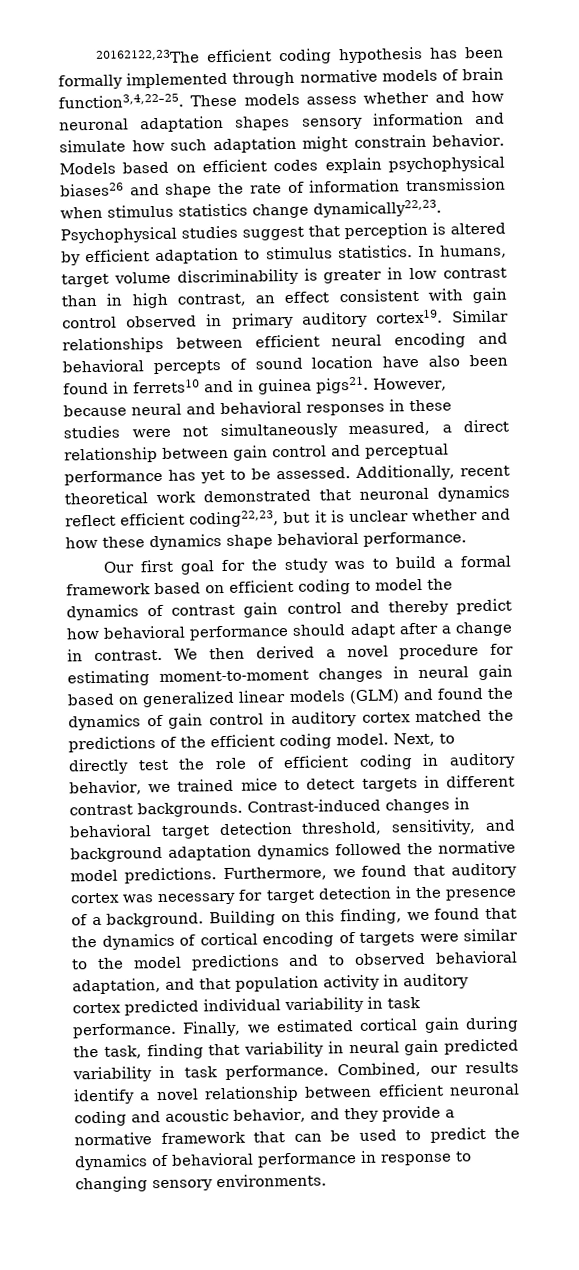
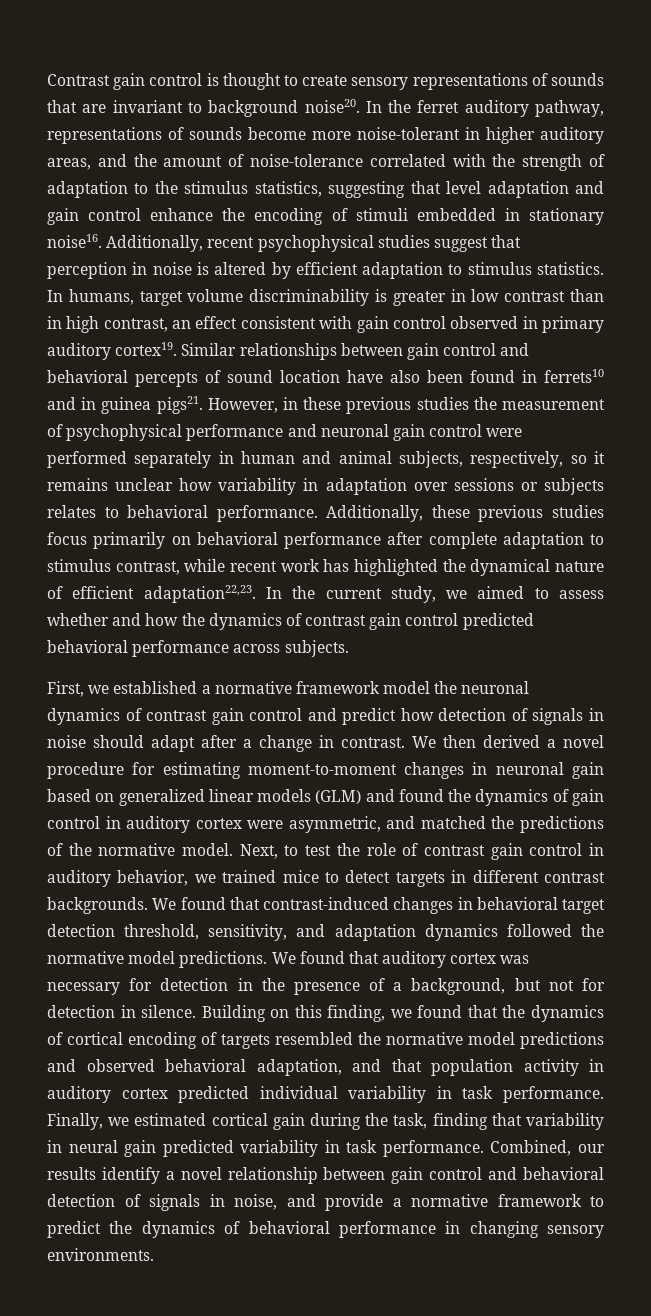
- 20162122,23The efficient coding hypothesis has been formally implemented through normative models of brain function3,4,22–25. These models assess whether and how neuronal adaptation shapes sensory information and simulate how such adaptation might constrain behavior. Models based on efficient codes explain psychophysical biases26 and shape the rate of information transmission when stimulus statistics change dynamically22,23. Psychophysical studies suggest that perception is altered by efficient adaptation to stimulus statistics.
+ Contrast gain control is thought to create sensory representations of sounds that are invariant to background noise20. In the ferret auditory pathway, representations of sounds become more noise-tolerant in higher auditory areas, and the amount of noise-tolerance correlated with the strength of adaptation to the stimulus statistics, suggesting that level adaptation and gain control enhance the encoding of stimuli embedded in stationary noise16. Additionally, recent psychophysical studies suggest that perception in noise is altered by efficient adaptation to stimulus statistics.
- Similar relationships between efficient neural encoding and behavioral percepts of sound location have also been found in ferrets10 and in guinea pigs21.
+ Similar relationships between gain control and behavioral percepts of sound location have also been found in ferrets10 and in guinea pigs21.
- However, because neural and behavioral responses in these studies were not simultaneously measured, a direct relationship between gain control and perceptual performance has yet to be assessed. Additionally, recent theoretical work demonstrated that neuronal dynamics reflect efficient coding22,23, but it is unclear whether and how these dynamics shape behavioral performance.
- Our first goal for the study was to build a formal framework based on efficient coding to model the dynamics of contrast gain control and thereby predict how behavioral performance should adapt after a change in contrast.
+ However, in these previous studies the measurement of psychophysical performance and neuronal gain control were performed separately in human and animal subjects, respectively, so it remains unclear how variability in adaptation over sessions or subjects relates to behavioral performance. Additionally, these previous studies focus primarily on behavioral performance after complete adaptation to stimulus contrast, while recent work has highlighted the dynamical nature of efficient adaptation22,23. In the current study, we aimed to assess whether and how the dynamics of contrast gain control predicted behavioral performance across subjects.
+ First, we established a normative framework model the neuronal dynamics of contrast gain control and predict how detection of signals in noise should adapt after a change in contrast.
- We then derived a novel procedure for estimating moment-to-moment changes in neural gain based on generalized linear models (GLM) and found the dynamics of gain control in auditory cortex matched the predictions of the efficient coding model.
+ We then derived a novel procedure for estimating moment-to-moment changes in neuronal gain based on generalized linear models (GLM) and found the dynamics of gain control in auditory cortex were asymmetric, and matched the predictions of the normative model.
- Next, to directly test the role of efficient coding in auditory behavior, we trained mice to detect targets in different contrast backgrounds.
+ Next, to test the role of contrast gain control in auditory behavior, we trained mice to detect targets in different contrast backgrounds.
- Contrast-induced changes in behavioral target detection threshold, sensitivity, and background adaptation dynamics followed the normative model predictions.
+ We found that contrast-induced changes in behavioral target detection threshold, sensitivity, and adaptation dynamics followed the normative model predictions.
- Furthermore, we found that auditory cortex was necessary for target detection in the presence of a background.
+ We found that auditory cortex was necessary for detection in the presence of a background, but not for detection in silence.
- Building on this finding, we found that the dynamics of cortical encoding of targets were similar to the model predictions and to observed behavioral adaptation, and that population activity in auditory cortex predicted individual variability in task performance.
+ Building on this finding, we found that the dynamics of cortical encoding of targets resembled the normative model predictions and observed behavioral adaptation, and that population activity in auditory cortex predicted individual variability in task performance.
- Combined, our results identify a novel relationship between efficient neuronal coding and acoustic behavior, and they provide a normative framework that can be used to predict the dynamics of behavioral performance in response to changing sensory environments.
+ Combined, our results identify a novel relationship between gain control and behavioral detection of signals in noise, and provide a normative framework to predict the dynamics of behavioral performance in changing sensory environments.

